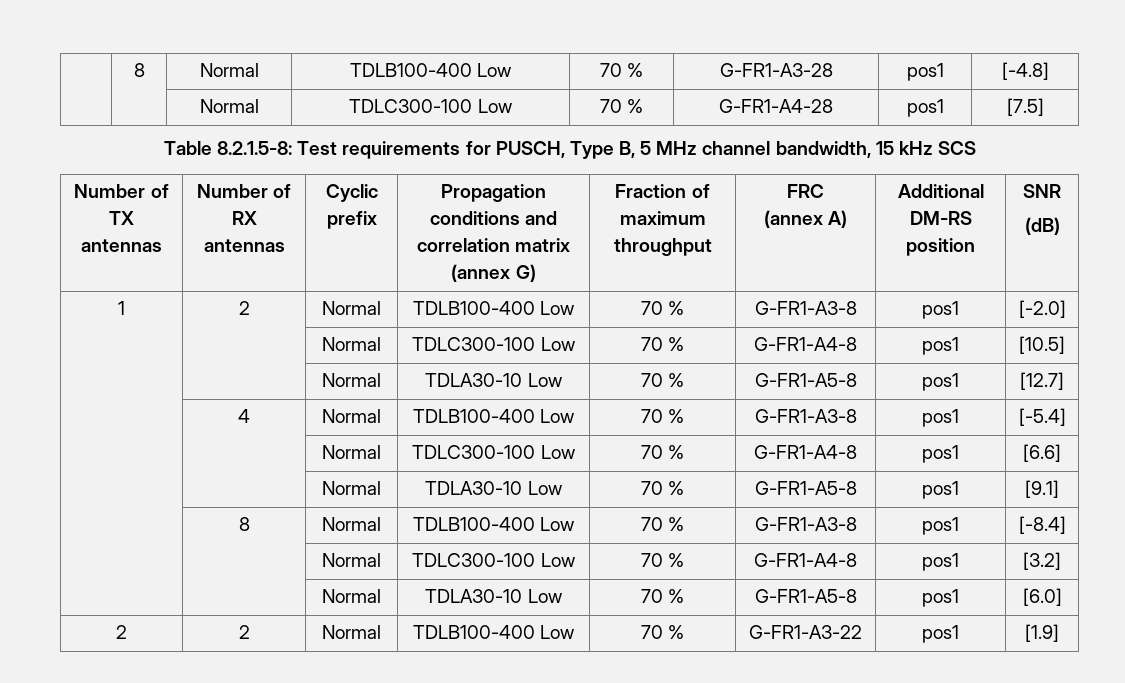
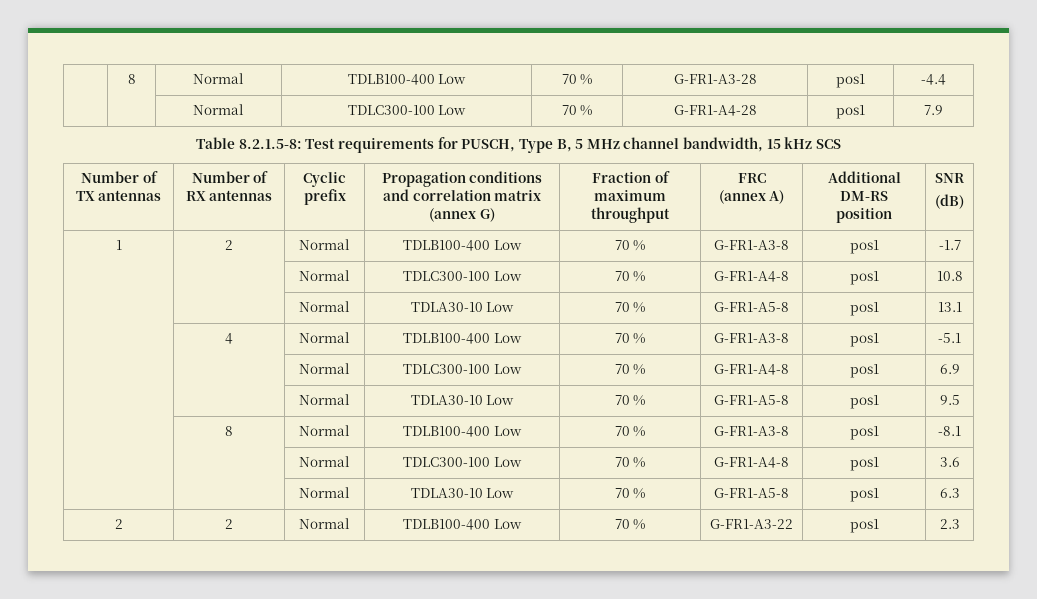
- | 8 | Normal | TDLB100-400 Low | 70 % | G-FR1-A3-28 | pos1 | [-4.8]
+ | 8 | Normal | TDLB100-400 Low | 70 % | G-FR1-A3-28 | pos1 | -4.4
- | | Normal | TDLC300-100 Low | 70 % | G-FR1-A4-28 | pos1 | [7.5]
+ | | Normal | TDLC300-100 Low | 70 % | G-FR1-A4-28 | pos1 | 7.9
- 1 | 2 | Normal | TDLB100-400 Low | 70 % | G-FR1-A3-8 | pos1 | [-2.0]
- | | Normal | TDLC300-100 Low | 70 % | G-FR1-A4-8 | pos1 | [10.5]
- | | Normal | TDLA30-10 Low | 70 % | G-FR1-A5-8 | pos1 | [12.7]
+ 1 | 2 | Normal | TDLB100-400 Low | 70 % | G-FR1-A3-8 | pos1 | -1.7
+ | | Normal | TDLC300-100 Low | 70 % | G-FR1-A4-8 | pos1 | 10.8
+ | | Normal | TDLA30-10 Low | 70 % | G-FR1-A5-8 | pos1 | 13.1
- | 4 | Normal | TDLB100-400 Low | 70 % | G-FR1-A3-8 | pos1 | [-5.4]
- | | Normal | TDLC300-100 Low | 70 % | G-FR1-A4-8 | pos1 | [6.6]
- | | Normal | TDLA30-10 Low | 70 % | G-FR1-A5-8 | pos1 | [9.1]
+ | 4 | Normal | TDLB100-400 Low | 70 % | G-FR1-A3-8 | pos1 | -5.1
+ | | Normal | TDLC300-100 Low | 70 % | G-FR1-A4-8 | pos1 | 6.9
+ | | Normal | TDLA30-10 Low | 70 % | G-FR1-A5-8 | pos1 | 9.5
- | 8 | Normal | TDLB100-400 Low | 70 % | G-FR1-A3-8 | pos1 | [-8.4]
- | | Normal | TDLC300-100 Low | 70 % | G-FR1-A4-8 | pos1 | [3.2]
- | | Normal | TDLA30-10 Low | 70 % | G-FR1-A5-8 | pos1 | [6.0]
+ | 8 | Normal | TDLB100-400 Low | 70 % | G-FR1-A3-8 | pos1 | -8.1
+ | | Normal | TDLC300-100 Low | 70 % | G-FR1-A4-8 | pos1 | 3.6
+ | | Normal | TDLA30-10 Low | 70 % | G-FR1-A5-8 | pos1 | 6.3
- 2 | 2 | Normal | TDLB100-400 Low | 70 % | G-FR1-A3-22 | pos1 | [1.9]
+ 2 | 2 | Normal | TDLB100-400 Low | 70 % | G-FR1-A3-22 | pos1 | 2.3

